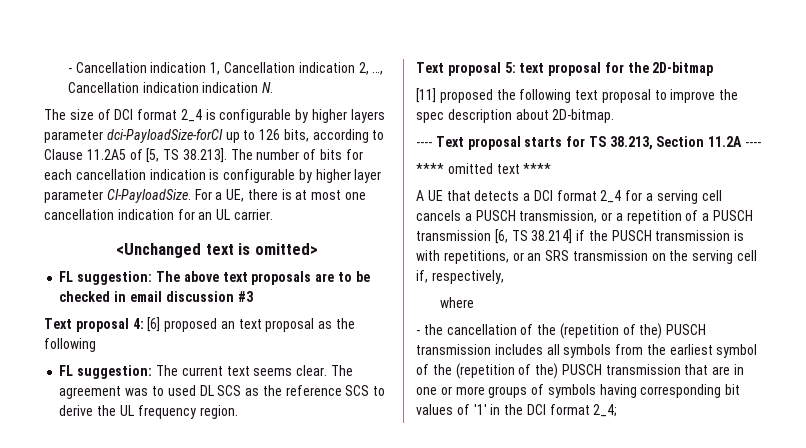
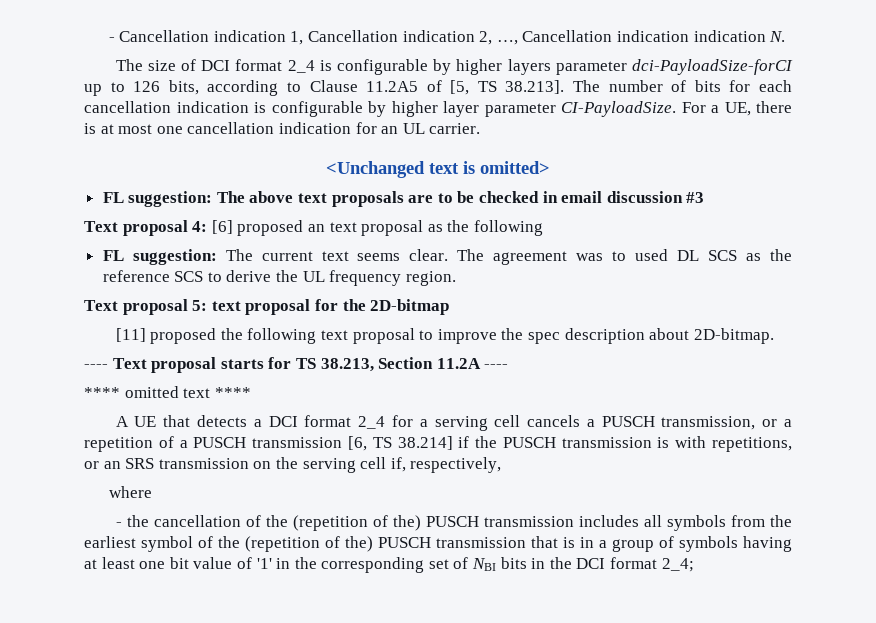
- - the cancellation of the (repetition of the) PUSCH transmission includes all symbols from the earliest symbol of the (repetition of the) PUSCH transmission that are in one or more groups of symbols having corresponding bit values of '1' in the DCI format 2_4;
+ - the cancellation of the (repetition of the) PUSCH transmission includes all symbols from the earliest symbol of the (repetition of the) PUSCH transmission that is in a group of symbols having at least one bit value of '1' in the corresponding set of NBI bits in the DCI format 2_4;

